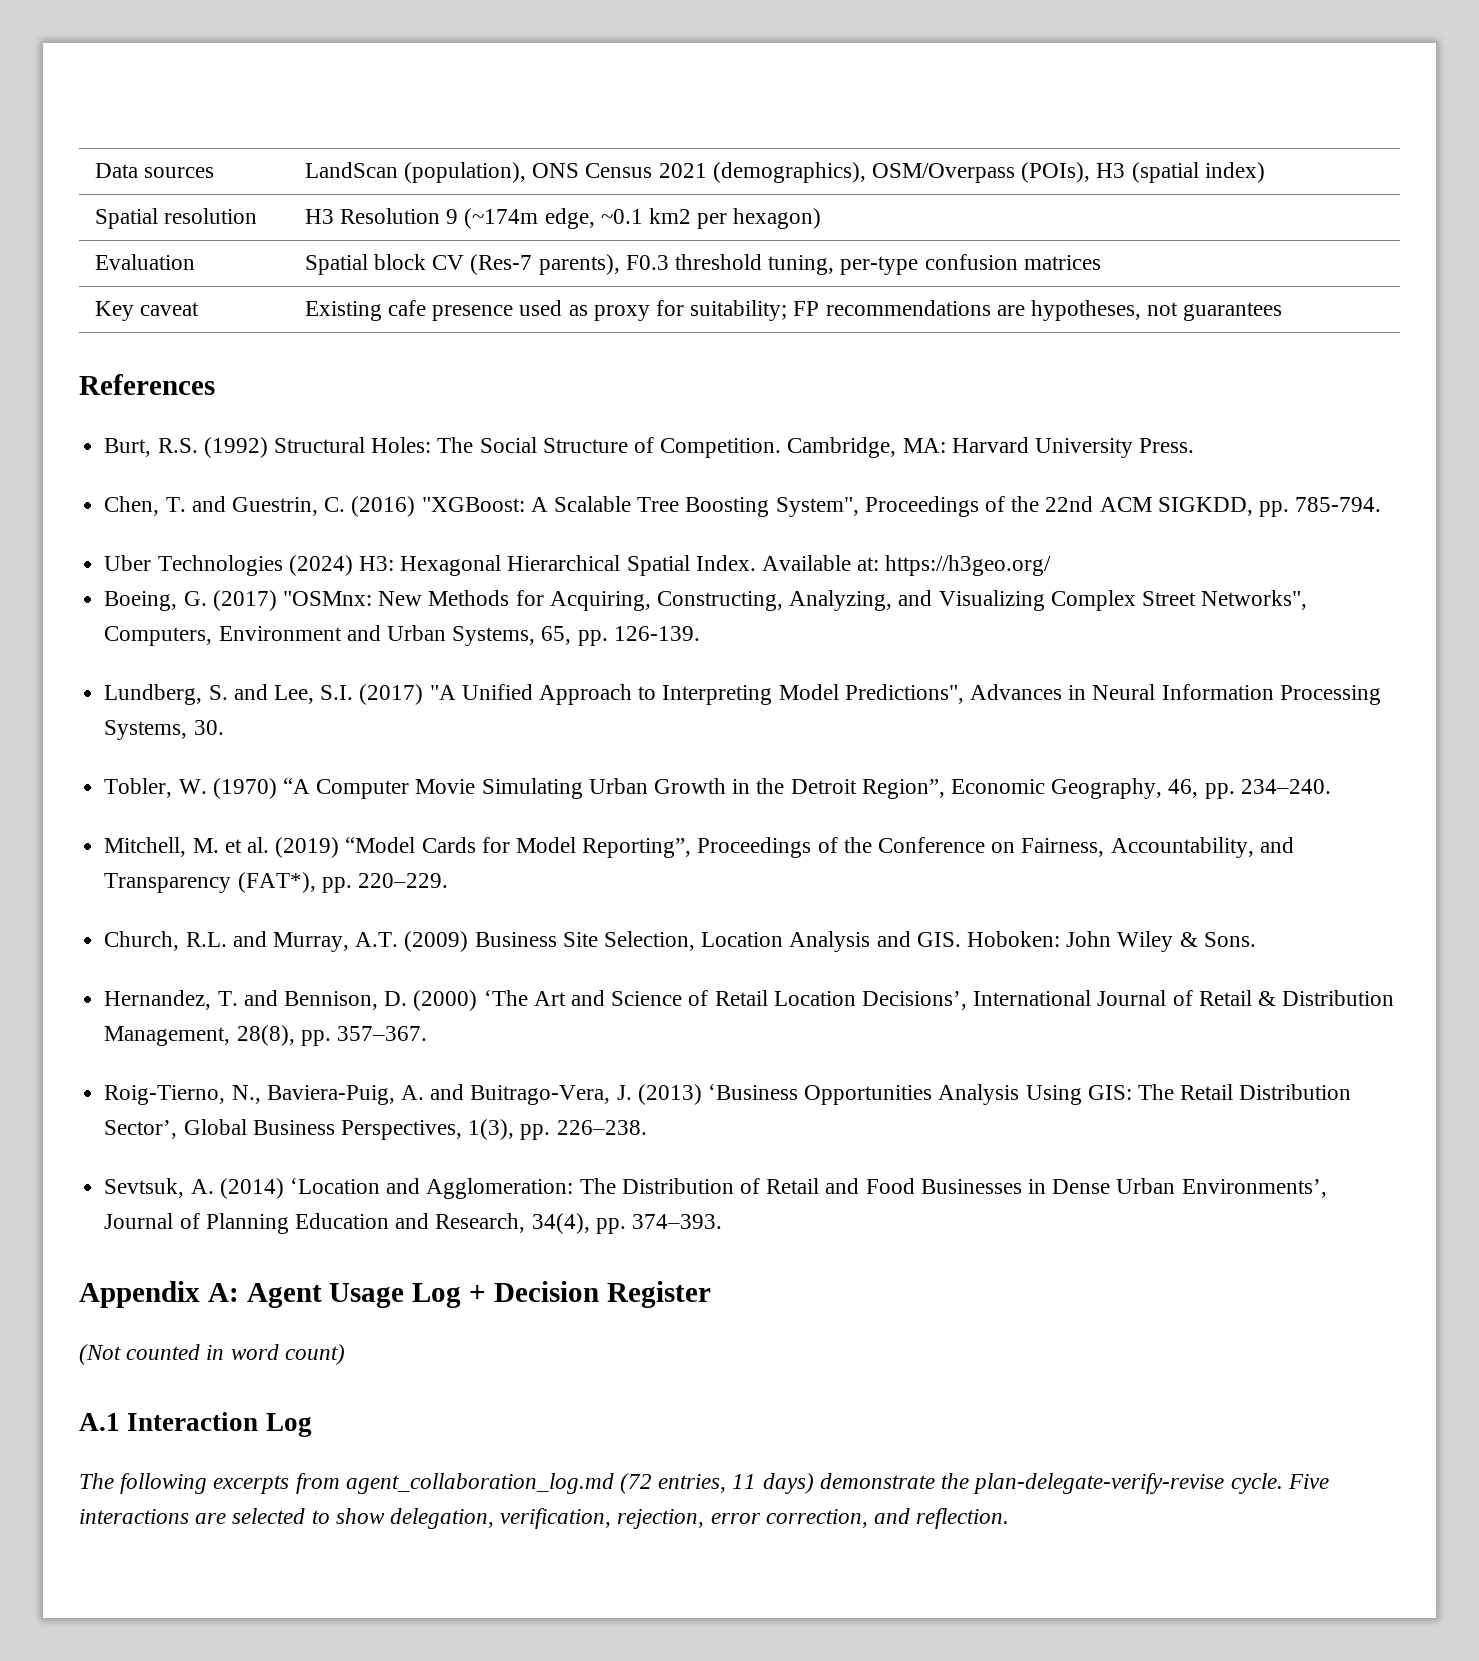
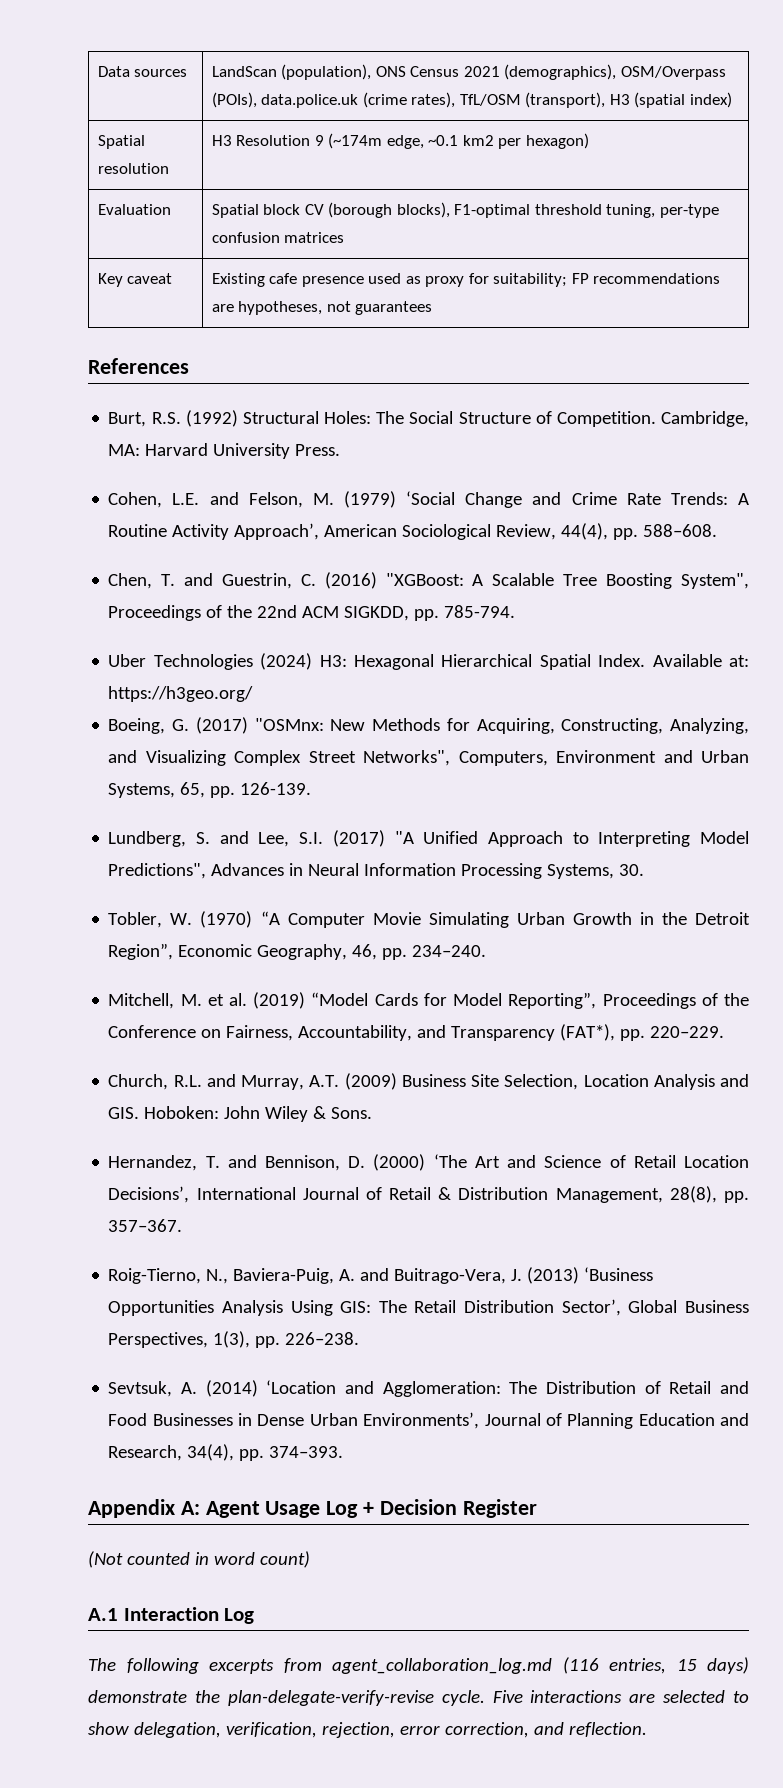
- Data sources | LandScan (population), ONS Census 2021 (demographics), OSM/Overpass (POIs), H3 (spatial index)
+ Data sources | LandScan (population), ONS Census 2021 (demographics), OSM/Overpass (POIs), data.police.uk (crime rates), TfL/OSM (transport), H3 (spatial index)
- Evaluation | Spatial block CV (Res-7 parents), F0.3 threshold tuning, per-type confusion matrices
+ Evaluation | Spatial block CV (borough blocks), F1-optimal threshold tuning, per-type confusion matrices
+ Cohen, L.E. and Felson, M. (1979) ‘Social Change and Crime Rate Trends: A Routine Activity Approach’, American Sociological Review, 44(4), pp. 588–608.
- The following excerpts from agent_collaboration_log.md (72 entries, 11 days) demonstrate the plan-delegate-verify-revise cycle.
+ The following excerpts from agent_collaboration_log.md (116 entries, 15 days) demonstrate the plan-delegate-verify-revise cycle.

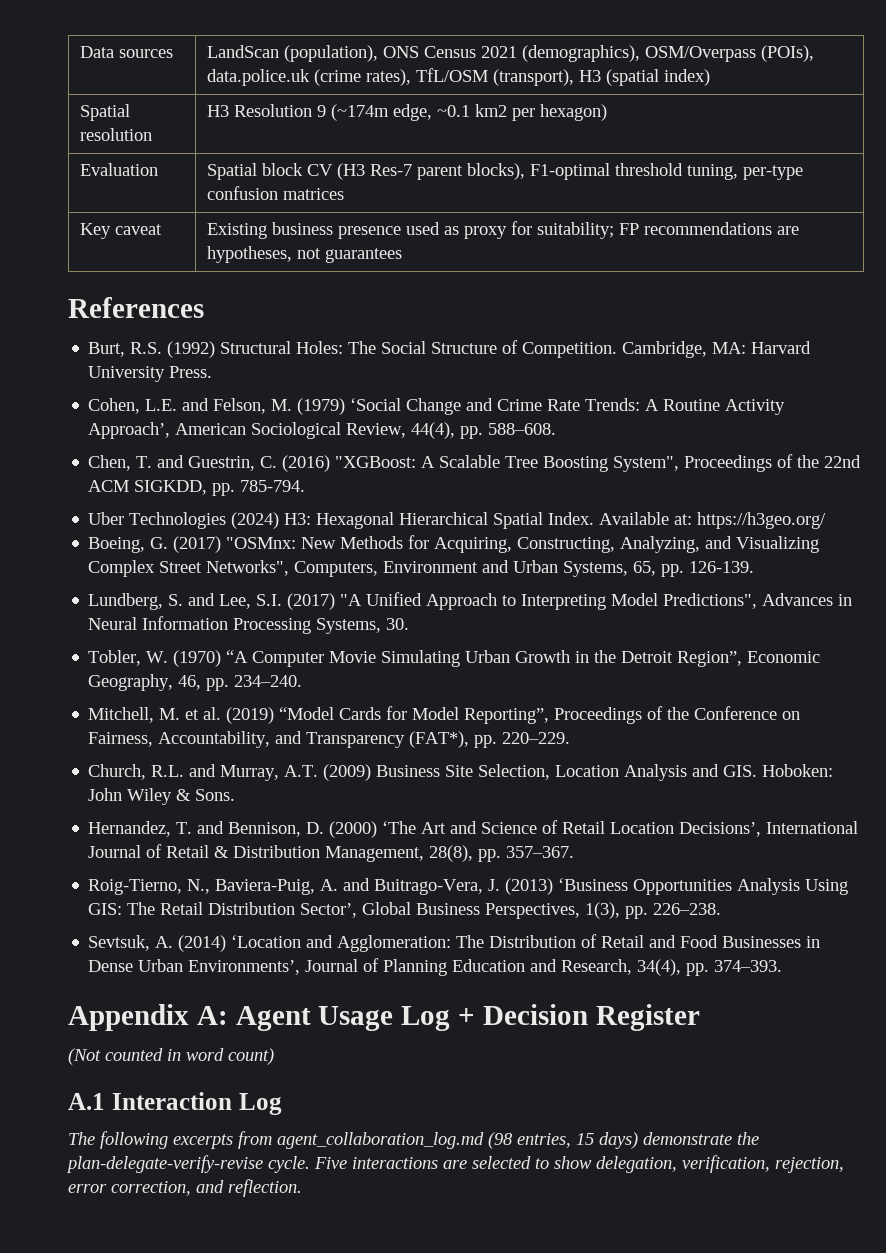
- Evaluation | Spatial block CV (borough blocks), F1-optimal threshold tuning, per-type confusion matrices
+ Evaluation | Spatial block CV (H3 Res-7 parent blocks), F1-optimal threshold tuning, per-type confusion matrices
- Key caveat | Existing cafe presence used as proxy for suitability; FP recommendations are hypotheses, not guarantees
+ Key caveat | Existing business presence used as proxy for suitability; FP recommendations are hypotheses, not guarantees
- The following excerpts from agent_collaboration_log.md (116 entries, 15 days) demonstrate the plan-delegate-verify-revise cycle.
+ The following excerpts from agent_collaboration_log.md (98 entries, 15 days) demonstrate the plan-delegate-verify-revise cycle.

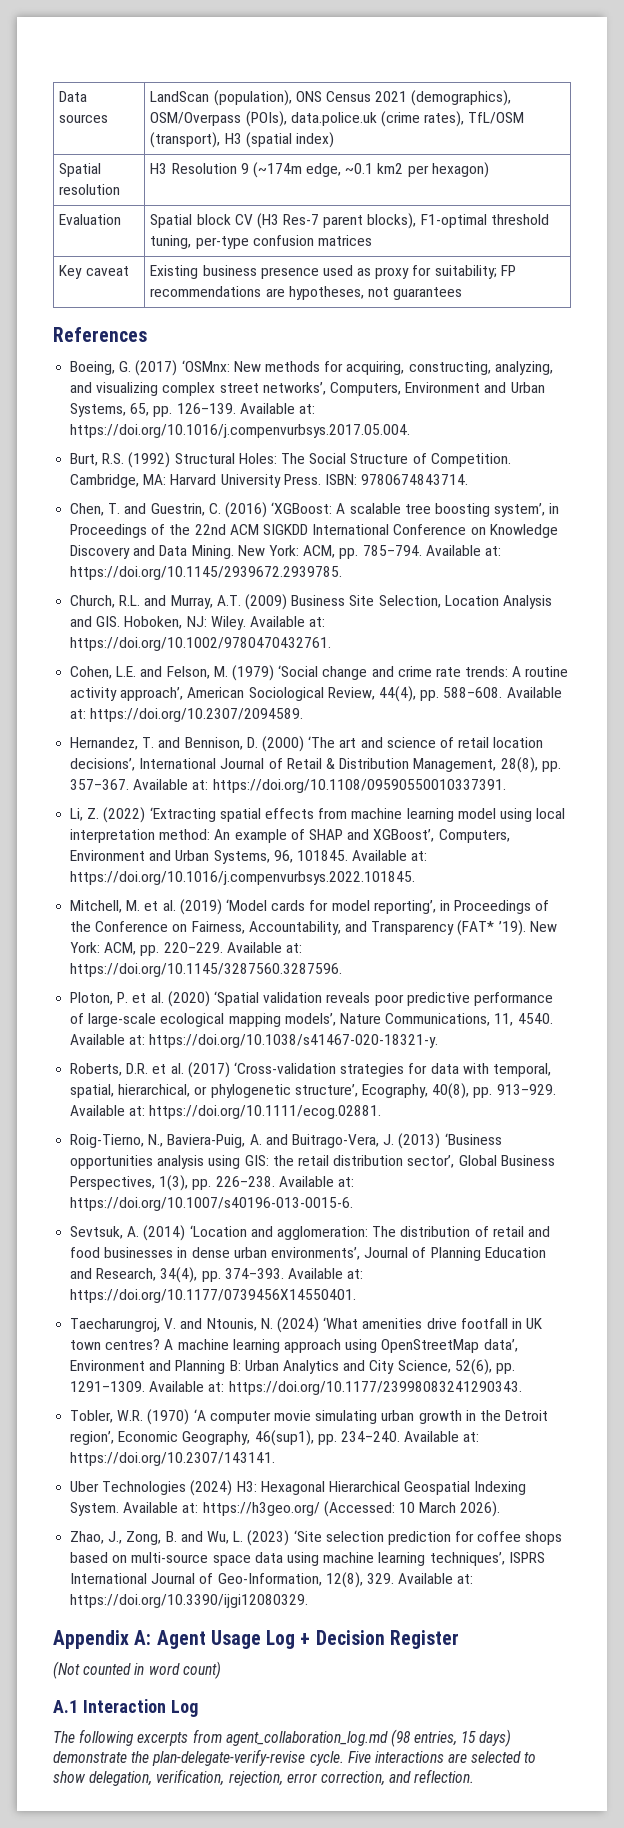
+ Boeing, G. (2017) ‘OSMnx: New methods for acquiring, constructing, analyzing, and visualizing complex street networks’, Computers, Environment and Urban Systems, 65, pp. 126–139. Available at: https://doi.org/10.1016/j.compenvurbsys.2017.05.004.
- Cambridge, MA: Harvard University Press.
- Cohen, L.E. and Felson, M. (1979) ‘Social Change and Crime Rate Trends: A Routine Activity Approach’, American Sociological Review, 44(4), pp. 588–608.
+ Cambridge, MA: Harvard University Press. ISBN: 9780674843714.
- Chen, T. and Guestrin, C. (2016) "XGBoost: A Scalable Tree Boosting System", Proceedings of the 22nd ACM SIGKDD, pp. 785-794.
- Uber Technologies (2024) H3: Hexagonal Hierarchical Spatial Index. Available at: https://h3geo.org/
- Boeing, G. (2017) "OSMnx: New Methods for Acquiring, Constructing, Analyzing, and Visualizing Complex Street Networks", Computers, Environment and Urban Systems, 65, pp. 126-139.
- Lundberg, S. and Lee, S.I. (2017) "A Unified Approach to Interpreting Model Predictions", Advances in Neural Information Processing Systems, 30.
- Tobler, W. (1970) “A Computer Movie Simulating Urban Growth in the Detroit Region”, Economic Geography, 46, pp. 234–240.
- Mitchell, M. et al. (2019) “Model Cards for Model Reporting”, Proceedings of the Conference on Fairness, Accountability, and Transparency (FAT*), pp. 220–229.
+ Chen, T. and Guestrin, C. (2016) ‘XGBoost: A scalable tree boosting system’, in Proceedings of the 22nd ACM SIGKDD International Conference on Knowledge Discovery and Data Mining. New York: ACM, pp. 785–794. Available at: https://doi.org/10.1145/2939672.2939785.
- Church, R.L. and Murray, A.T. (2009) Business Site Selection, Location Analysis and GIS. Hoboken: John Wiley & Sons.
+ Church, R.L. and Murray, A.T. (2009) Business Site Selection, Location Analysis and GIS. Hoboken, NJ: Wiley. Available at: https://doi.org/10.1002/9780470432761.
+ Cohen, L.E. and Felson, M. (1979) ‘Social change and crime rate trends: A routine activity approach’, American Sociological Review, 44(4), pp. 588–608. Available at: https://doi.org/10.2307/2094589.
- Hernandez, T. and Bennison, D. (2000) ‘The Art and Science of Retail Location Decisions’, International Journal of Retail & Distribution Management, 28(8), pp. 357–367.
+ Hernandez, T. and Bennison, D. (2000) ‘The art and science of retail location decisions’, International Journal of Retail & Distribution Management, 28(8), pp. 357–367. Available at: https://doi.org/10.1108/09590550010337391.
+ Li, Z. (2022) ‘Extracting spatial effects from machine learning model using local interpretation method: An example of SHAP and XGBoost’, Computers, Environment and Urban Systems, 96, 101845. Available at: https://doi.org/10.1016/j.compenvurbsys.2022.101845.
+ Mitchell, M. et al. (2019) ‘Model cards for model reporting’, in Proceedings of the Conference on Fairness, Accountability, and Transparency (FAT* ’19). New York: ACM, pp. 220–229. Available at: https://doi.org/10.1145/3287560.3287596.
+ Ploton, P. et al. (2020) ‘Spatial validation reveals poor predictive performance of large-scale ecological mapping models’, Nature Communications, 11, 4540. Available at: https://doi.org/10.1038/s41467-020-18321-y.
+ Roberts, D.R. et al. (2017) ‘Cross-validation strategies for data with temporal, spatial, hierarchical, or phylogenetic structure’, Ecography, 40(8), pp. 913–929. Available at: https://doi.org/10.1111/ecog.02881.
- Roig-Tierno, N., Baviera-Puig, A. and Buitrago-Vera, J. (2013) ‘Business Opportunities Analysis Using GIS: The Retail Distribution Sector’, Global Business Perspectives, 1(3), pp. 226–238.
+ Roig-Tierno, N., Baviera-Puig, A. and Buitrago-Vera, J. (2013) ‘Business opportunities analysis using GIS: the retail distribution sector’, Global Business Perspectives, 1(3), pp. 226–238. Available at: https://doi.org/10.1007/s40196-013-0015-6.
- Sevtsuk, A. (2014) ‘Location and Agglomeration: The Distribution of Retail and Food Businesses in Dense Urban Environments’, Journal of Planning Education and Research, 34(4), pp. 374–393.
+ Sevtsuk, A. (2014) ‘Location and agglomeration: The distribution of retail and food businesses in dense urban environments’, Journal of Planning Education and Research, 34(4), pp. 374–393. Available at: https://doi.org/10.1177/0739456X14550401.
+ Taecharungroj, V. and Ntounis, N. (2024) ‘What amenities drive footfall in UK town centres? A machine learning approach using OpenStreetMap data’, Environment and Planning B: Urban Analytics and City Science, 52(6), pp. 1291–1309. Available at: https://doi.org/10.1177/23998083241290343.
+ Tobler, W.R. (1970) ‘A computer movie simulating urban growth in the Detroit region’, Economic Geography, 46(sup1), pp. 234–240. Available at: https://doi.org/10.2307/143141.
+ Uber Technologies (2024) H3: Hexagonal Hierarchical Geospatial Indexing System. Available at: https://h3geo.org/ (Accessed: 10 March 2026).
+ Zhao, J., Zong, B. and Wu, L. (2023) ‘Site selection prediction for coffee shops based on multi-source space data using machine learning techniques’, ISPRS International Journal of Geo-Information, 12(8), 329. Available at: https://doi.org/10.3390/ijgi12080329.

